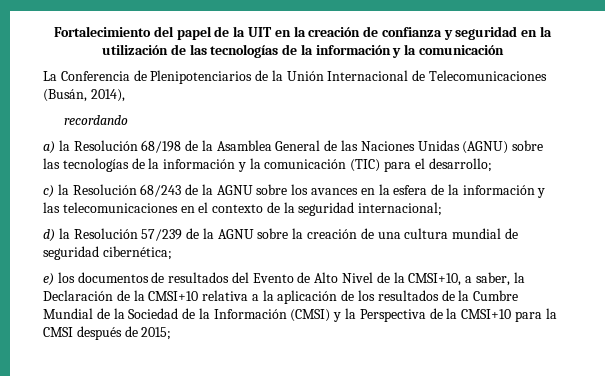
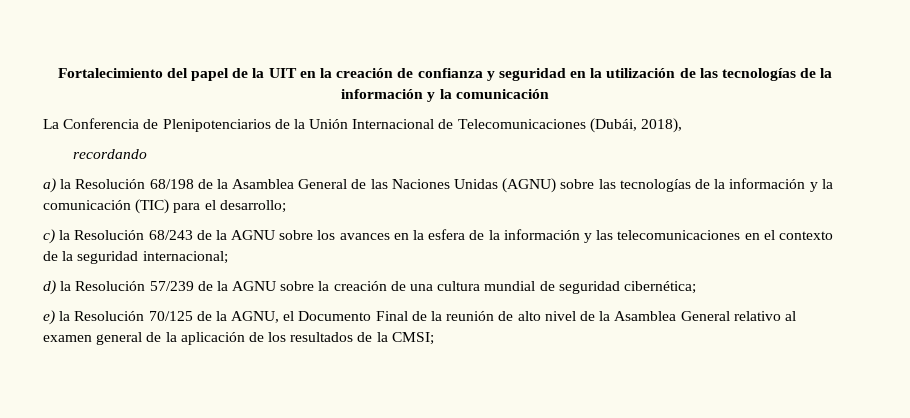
- La Conferencia de Plenipotenciarios de la Unión Internacional de Telecomunicaciones (Busán, 2014),
+ La Conferencia de Plenipotenciarios de la Unión Internacional de Telecomunicaciones (Dubái, 2018),
- e) los documentos de resultados del Evento de Alto Nivel de la CMSI+10, a saber, la Declaración de la CMSI+10 relativa a la aplicación de los resultados de la Cumbre Mundial de la Sociedad de la Información (CMSI) y la Perspectiva de la CMSI+10 para la CMSI después de 2015;
+ e) la Resolución 70/125 de la AGNU, el Documento Final de la reunión de alto nivel de la Asamblea General relativo al examen general de la aplicación de los resultados de la CMSI;

